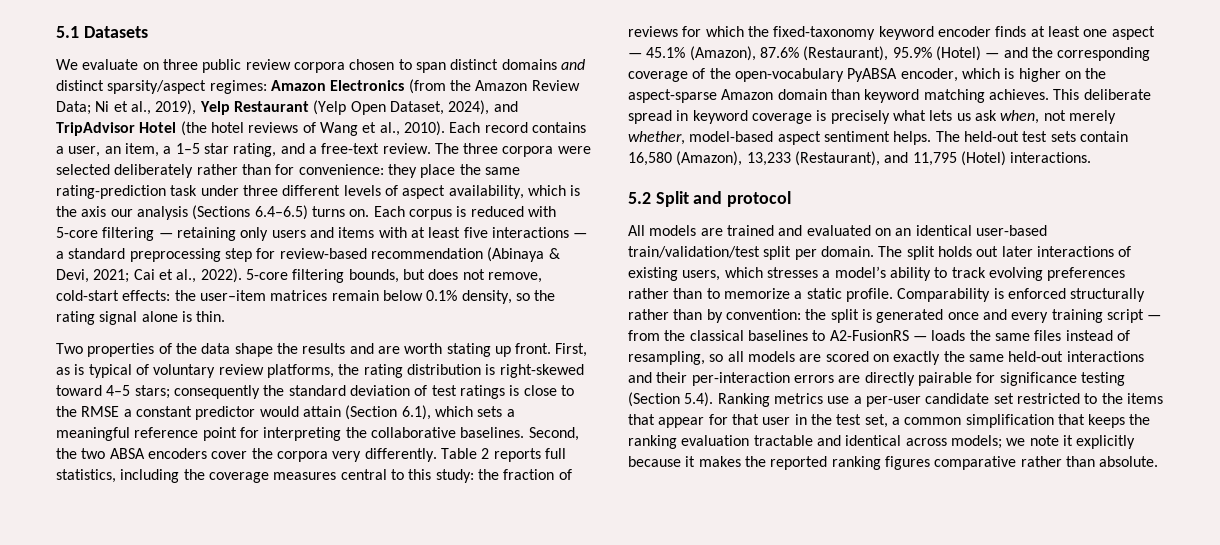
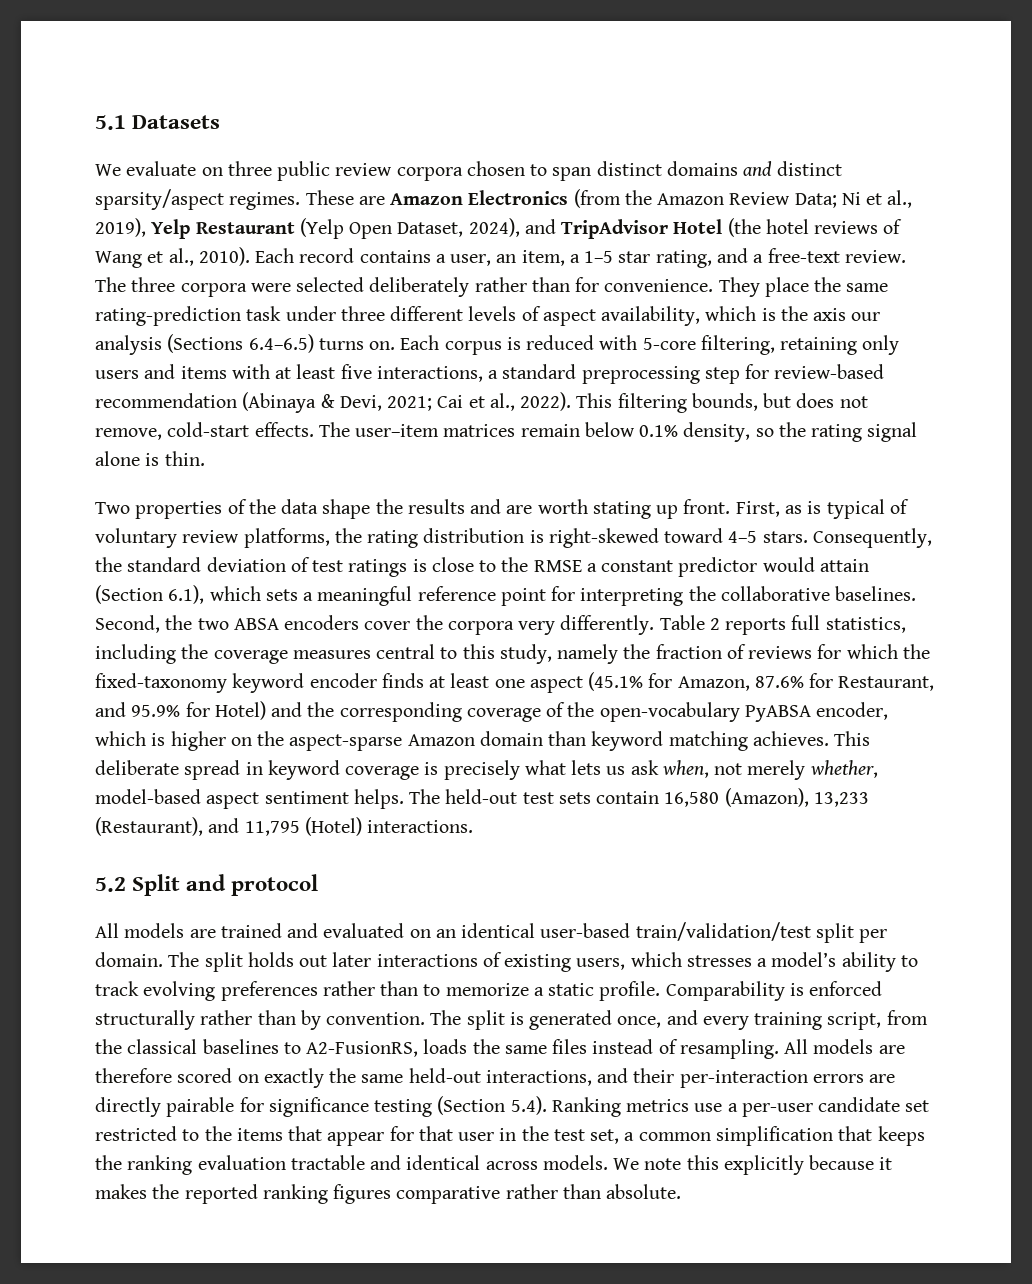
- We evaluate on three public review corpora chosen to span distinct domains and distinct sparsity/aspect regimes: Amazon Electronics (from the Amazon Review Data; Ni et al., 2019), Yelp Restaurant (Yelp Open Dataset, 2024), and TripAdvisor Hotel (the hotel reviews of Wang et al., 2010).
+ We evaluate on three public review corpora chosen to span distinct domains and distinct sparsity/aspect regimes. These are Amazon Electronics (from the Amazon Review Data; Ni et al., 2019), Yelp Restaurant (Yelp Open Dataset, 2024), and TripAdvisor Hotel (the hotel reviews of Wang et al., 2010).
- The three corpora were selected deliberately rather than for convenience: they place the same rating-prediction task under three different levels of aspect availability, which is the axis our analysis (Sections 6.4–6.5) turns on.
+ The three corpora were selected deliberately rather than for convenience. They place the same rating-prediction task under three different levels of aspect availability, which is the axis our analysis (Sections 6.4–6.5) turns on.
- Each corpus is reduced with 5-core filtering — retaining only users and items with at least five interactions — a standard preprocessing step for review-based recommendation (Abinaya & Devi, 2021; Cai et al., 2022).
+ Each corpus is reduced with 5-core filtering, retaining only users and items with at least five interactions, a standard preprocessing step for review-based recommendation (Abinaya & Devi, 2021; Cai et al., 2022).
- 5-core filtering bounds, but does not remove, cold-start effects: the user–item matrices remain below 0.1% density, so the rating signal alone is thin.
+ This filtering bounds, but does not remove, cold-start effects. The user–item matrices remain below 0.1% density, so the rating signal alone is thin.
- First, as is typical of voluntary review platforms, the rating distribution is right-skewed toward 4–5 stars; consequently the standard deviation of test ratings is close to the RMSE a constant predictor would attain (Section 6.1), which sets a meaningful reference point for interpreting the collaborative baselines.
+ First, as is typical of voluntary review platforms, the rating distribution is right-skewed toward 4–5 stars. Consequently, the standard deviation of test ratings is close to the RMSE a constant predictor would attain (Section 6.1), which sets a meaningful reference point for interpreting the collaborative baselines.
- Table 2 reports full statistics, including the coverage measures central to this study: the fraction of reviews for which the fixed-taxonomy keyword encoder finds at least one aspect — 45.1% (Amazon), 87.6% (Restaurant), 95.9% (Hotel) — and the corresponding coverage of the open-vocabulary PyABSA encoder, which is higher on the aspect-sparse Amazon domain than keyword matching achieves.
+ Table 2 reports full statistics, including the coverage measures central to this study, namely the fraction of reviews for which the fixed-taxonomy keyword encoder finds at least one aspect (45.1% for Amazon, 87.6% for Restaurant, and 95.9% for Hotel) and the corresponding coverage of the open-vocabulary PyABSA encoder, which is higher on the aspect-sparse Amazon domain than keyword matching achieves.
- Comparability is enforced structurally rather than by convention: the split is generated once and every training script — from the classical baselines to A2-FusionRS — loads the same files instead of resampling, so all models are scored on exactly the same held-out interactions and their per-interaction errors are directly pairable for significance testing (Section 5.4). Ranking metrics use a per-user candidate set restricted to the items that appear for that user in the test set, a common simplification that keeps the ranking evaluation tractable and identical across models; we note it explicitly because it makes the reported ranking figures comparative rather than absolute.
+ Comparability is enforced structurally rather than by convention. The split is generated once, and every training script, from the classical baselines to A2-FusionRS, loads the same files instead of resampling. All models are therefore scored on exactly the same held-out interactions, and their per-interaction errors are directly pairable for significance testing (Section 5.4). Ranking metrics use a per-user candidate set restricted to the items that appear for that user in the test set, a common simplification that keeps the ranking evaluation tractable and identical across models. We note this explicitly because it makes the reported ranking figures comparative rather than absolute.

